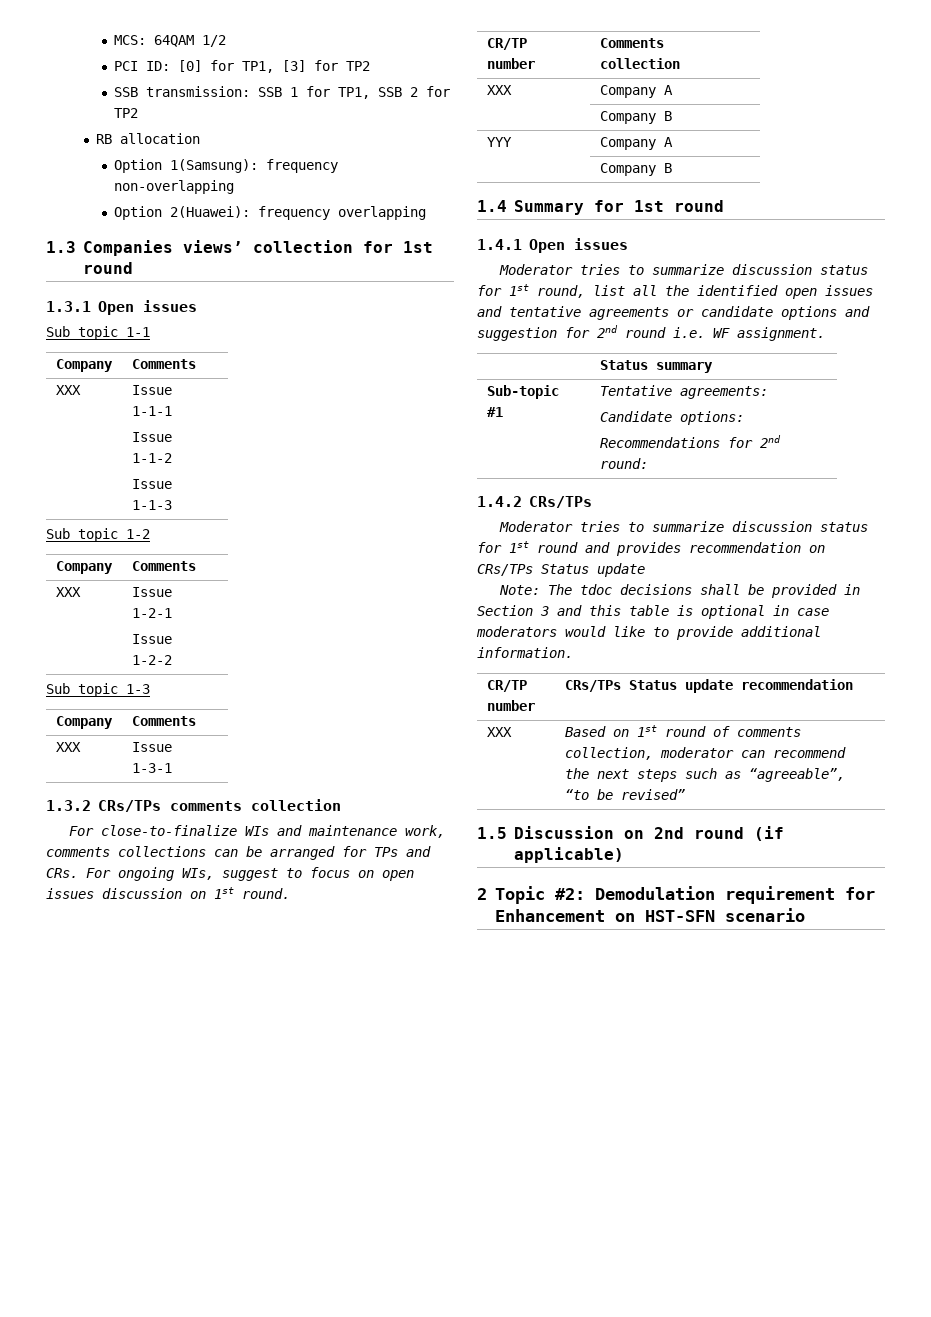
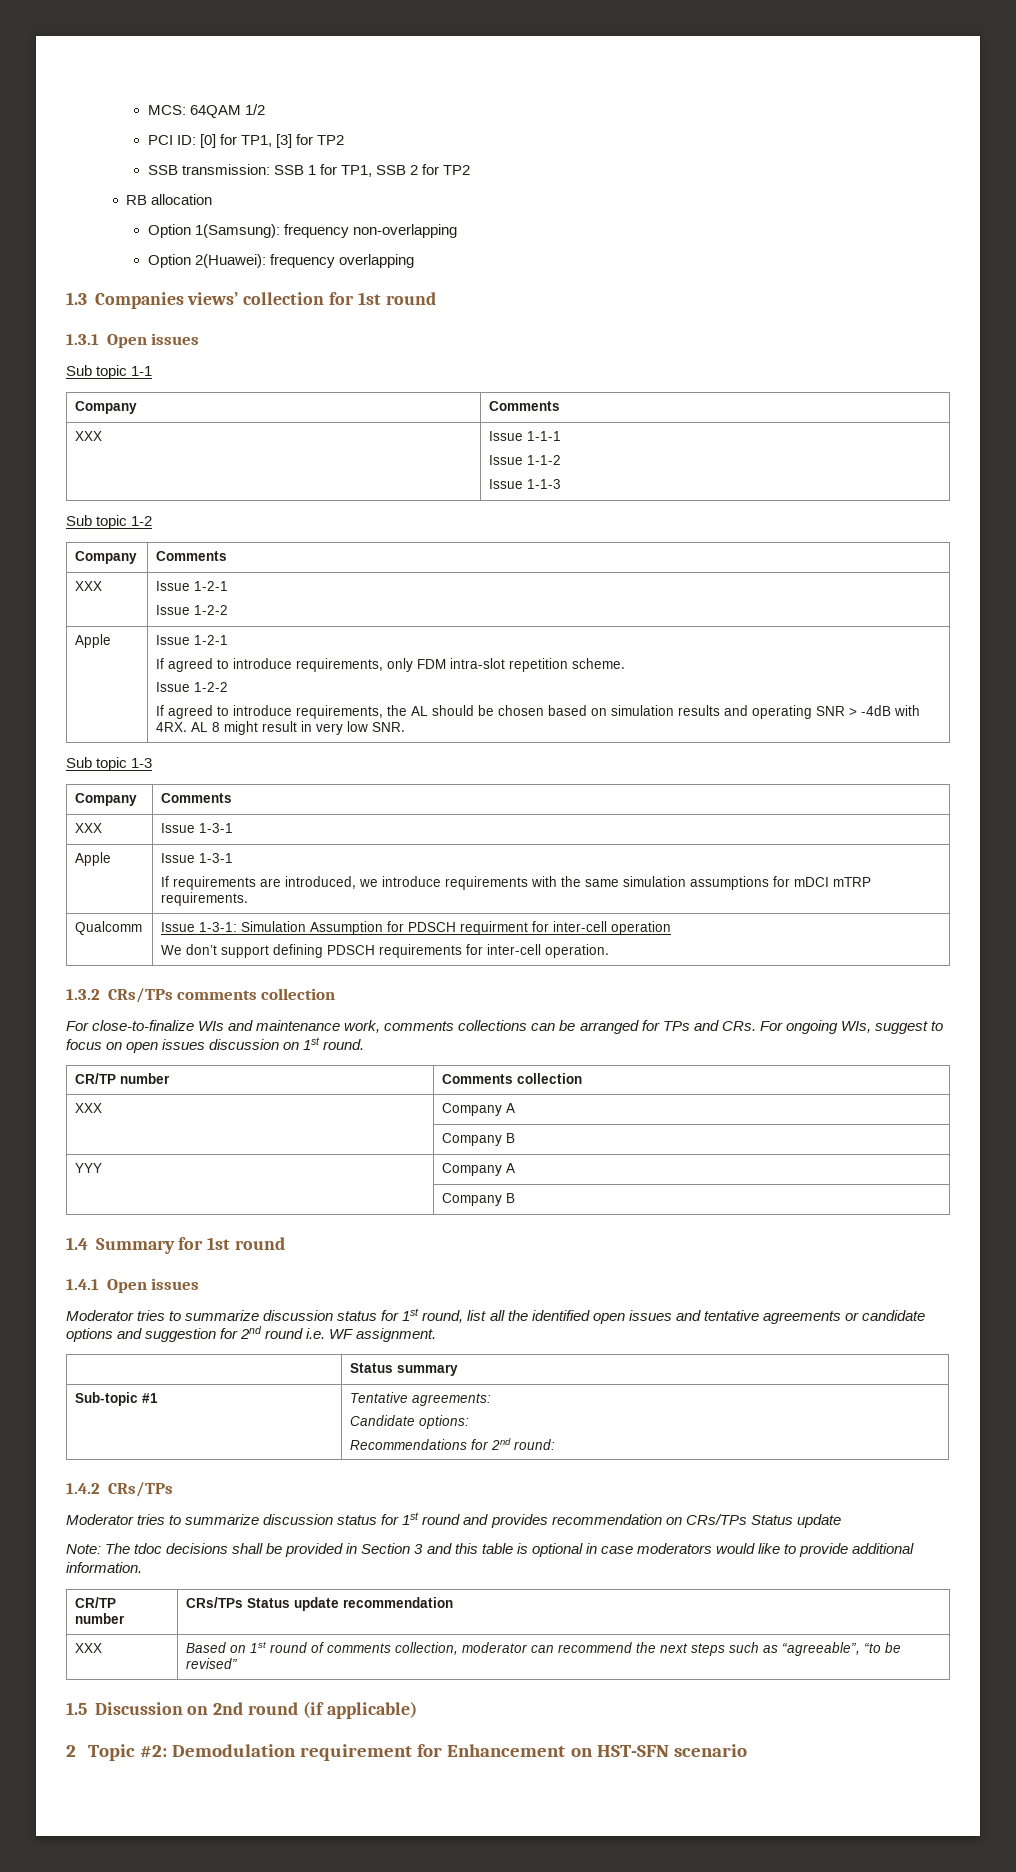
+ Apple | Issue 1-2-1
+ If agreed to introduce requirements, only FDM intra-slot repetition scheme.
+ Issue 1-2-2
+ If agreed to introduce requirements, the AL should be chosen based on simulation results and operating SNR > -4dB with 4RX. AL 8 might result in very low SNR.
+ Apple | Issue 1-3-1
+ If requirements are introduced, we introduce requirements with the same simulation assumptions for mDCI mTRP requirements.
+ Qualcomm | Issue 1-3-1: Simulation Assumption for PDSCH requirment for inter-cell operation
+ We don’t support defining PDSCH requirements for inter-cell operation.

